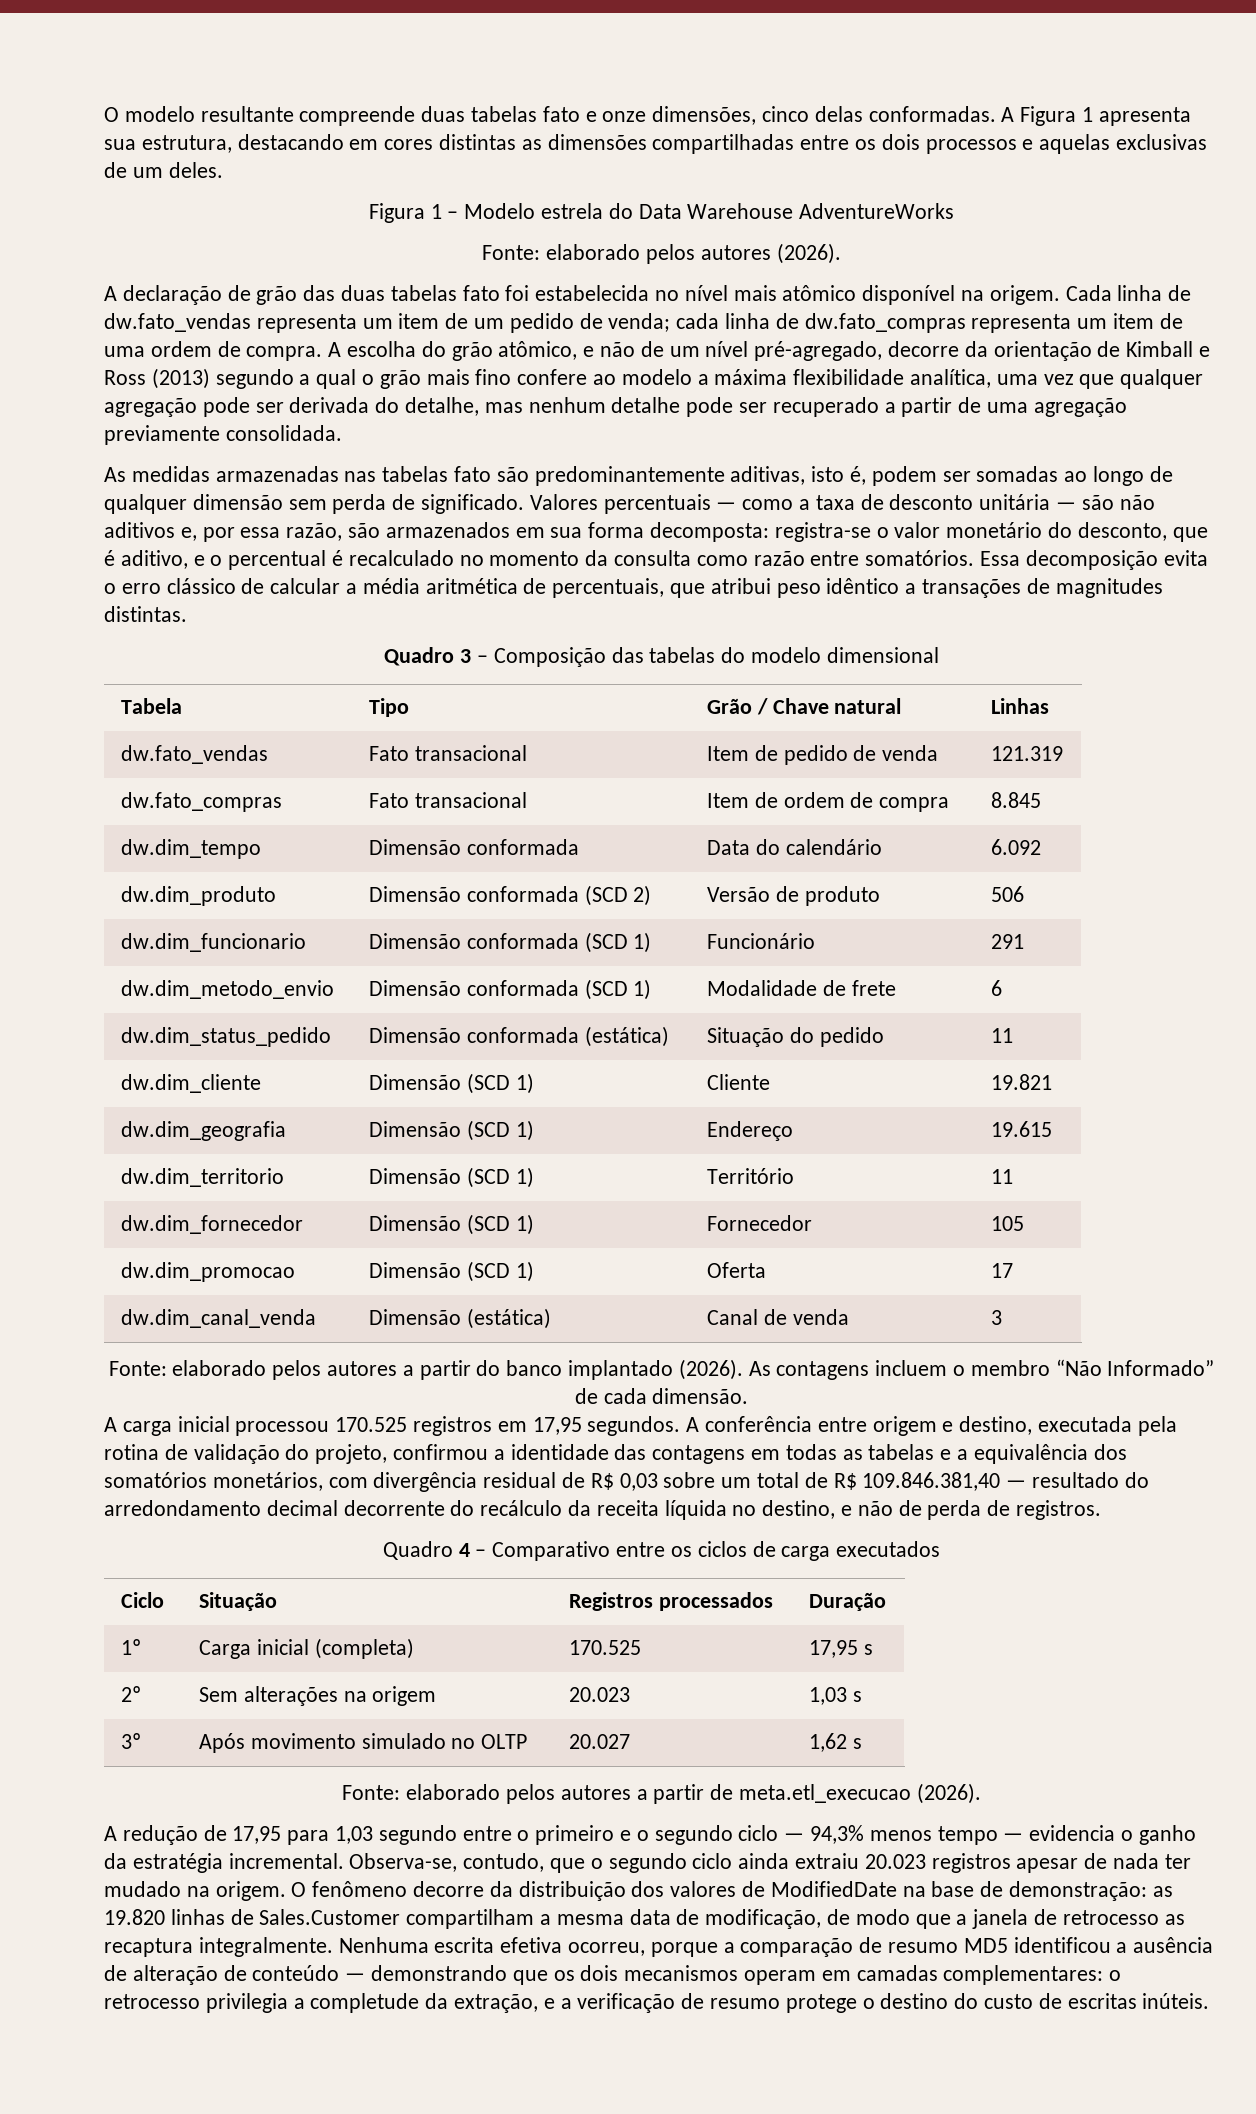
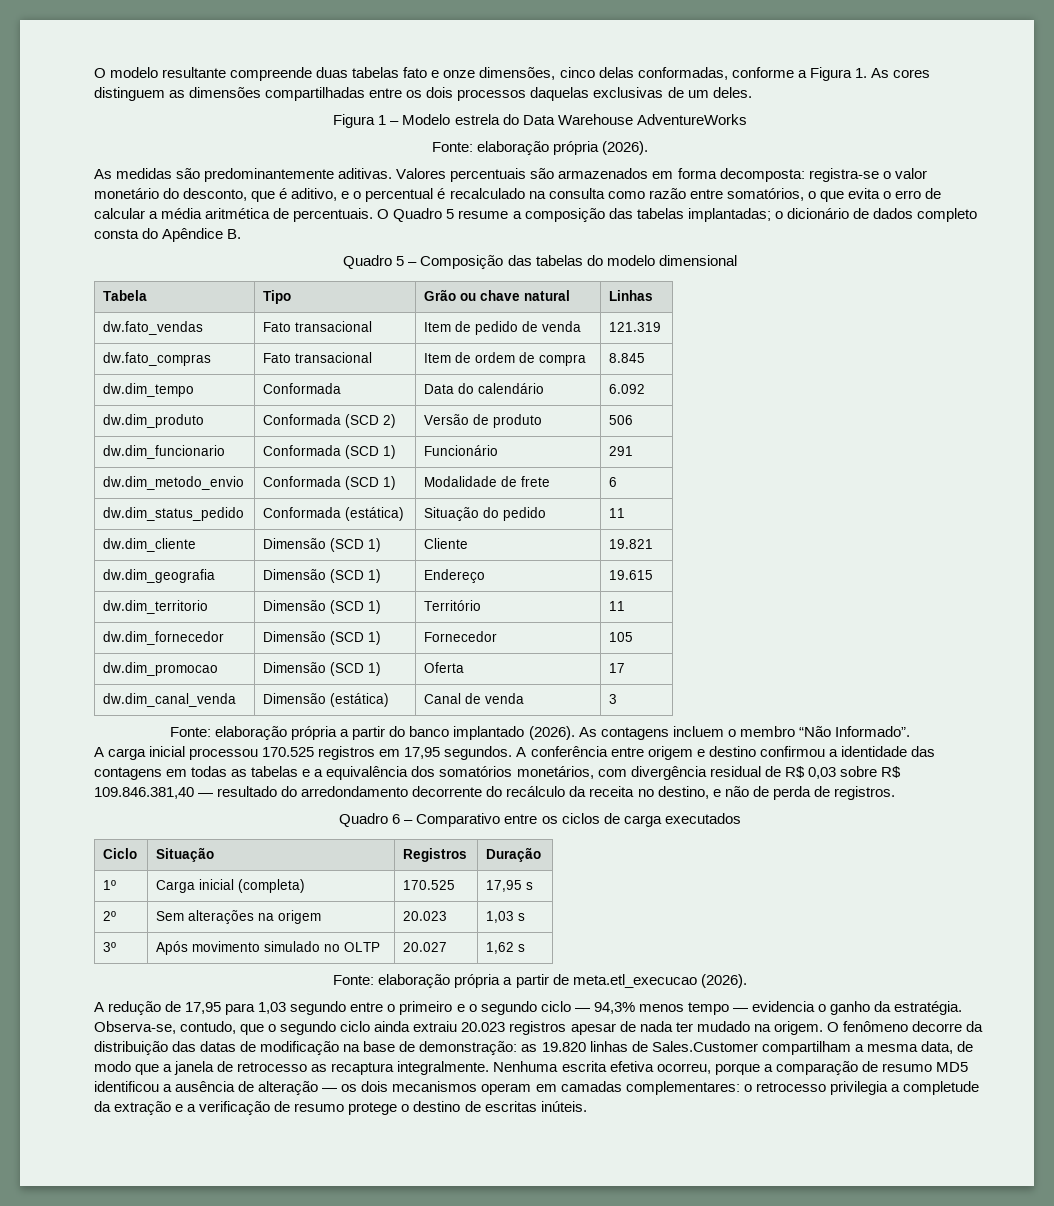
- O modelo resultante compreende duas tabelas fato e onze dimensões, cinco delas conformadas. A Figura 1 apresenta sua estrutura, destacando em cores distintas as dimensões compartilhadas entre os dois processos e aquelas exclusivas de um deles.
+ O modelo resultante compreende duas tabelas fato e onze dimensões, cinco delas conformadas, conforme a Figura 1. As cores distinguem as dimensões compartilhadas entre os dois processos daquelas exclusivas de um deles.
- Fonte: elaborado pelos autores (2026).
- A declaração de grão das duas tabelas fato foi estabelecida no nível mais atômico disponível na origem. Cada linha de dw.fato_vendas representa um item de um pedido de venda; cada linha de dw.fato_compras representa um item de uma ordem de compra. A escolha do grão atômico, e não de um nível pré-agregado, decorre da orientação de Kimball e Ross (2013) segundo a qual o grão mais fino confere ao modelo a máxima flexibilidade analítica, uma vez que qualquer agregação pode ser derivada do detalhe, mas nenhum detalhe pode ser recuperado a partir de uma agregação previamente consolidada.
- As medidas armazenadas nas tabelas fato são predominantemente aditivas, isto é, podem ser somadas ao longo de qualquer dimensão sem perda de significado. Valores percentuais — como a taxa de desconto unitária — são não aditivos e, por essa razão, são armazenados em sua forma decomposta: registra-se o valor monetário do desconto, que é aditivo, e o percentual é recalculado no momento da consulta como razão entre somatórios. Essa decomposição evita o erro clássico de calcular a média aritmética de percentuais, que atribui peso idêntico a transações de magnitudes distintas.
- Quadro 3 – Composição das tabelas do modelo dimensional
+ Fonte: elaboração própria (2026).
+ As medidas são predominantemente aditivas. Valores percentuais são armazenados em forma decomposta: registra-se o valor monetário do desconto, que é aditivo, e o percentual é recalculado na consulta como razão entre somatórios, o que evita o erro de calcular a média aritmética de percentuais. O Quadro 5 resume a composição das tabelas implantadas; o dicionário de dados completo consta do Apêndice B.
+ Quadro 5 – Composição das tabelas do modelo dimensional
- Tabela | Tipo | Grão / Chave natural | Linhas
+ Tabela | Tipo | Grão ou chave natural | Linhas
- dw.dim_tempo | Dimensão conformada | Data do calendário | 6.092
+ dw.dim_tempo | Conformada | Data do calendário | 6.092
- dw.dim_produto | Dimensão conformada (SCD 2) | Versão de produto | 506
+ dw.dim_produto | Conformada (SCD 2) | Versão de produto | 506
- dw.dim_funcionario | Dimensão conformada (SCD 1) | Funcionário | 291
+ dw.dim_funcionario | Conformada (SCD 1) | Funcionário | 291
- dw.dim_metodo_envio | Dimensão conformada (SCD 1) | Modalidade de frete | 6
+ dw.dim_metodo_envio | Conformada (SCD 1) | Modalidade de frete | 6
- dw.dim_status_pedido | Dimensão conformada (estática) | Situação do pedido | 11
+ dw.dim_status_pedido | Conformada (estática) | Situação do pedido | 11
- Fonte: elaborado pelos autores a partir do banco implantado (2026).
+ Fonte: elaboração própria a partir do banco implantado (2026).
- As contagens incluem o membro “Não Informado” de cada dimensão.
+ As contagens incluem o membro “Não Informado”.
- A conferência entre origem e destino, executada pela rotina de validação do projeto, confirmou a identidade das contagens em todas as tabelas e a equivalência dos somatórios monetários, com divergência residual de R$ 0,03 sobre um total de R$ 109.846.381,40 — resultado do arredondamento decimal decorrente do recálculo da receita líquida no destino, e não de perda de registros.
+ A conferência entre origem e destino confirmou a identidade das contagens em todas as tabelas e a equivalência dos somatórios monetários, com divergência residual de R$ 0,03 sobre R$ 109.846.381,40 — resultado do arredondamento decorrente do recálculo da receita no destino, e não de perda de registros.
- Quadro 4 – Comparativo entre os ciclos de carga executados
+ Quadro 6 – Comparativo entre os ciclos de carga executados
- Ciclo | Situação | Registros processados | Duração
+ Ciclo | Situação | Registros | Duração
- Fonte: elaborado pelos autores a partir de meta.etl_execucao (2026).
+ Fonte: elaboração própria a partir de meta.etl_execucao (2026).
- A redução de 17,95 para 1,03 segundo entre o primeiro e o segundo ciclo — 94,3% menos tempo — evidencia o ganho da estratégia incremental.
+ A redução de 17,95 para 1,03 segundo entre o primeiro e o segundo ciclo — 94,3% menos tempo — evidencia o ganho da estratégia.
- O fenômeno decorre da distribuição dos valores de ModifiedDate na base de demonstração: as 19.820 linhas de Sales.Customer compartilham a mesma data de modificação, de modo que a janela de retrocesso as recaptura integralmente.
+ O fenômeno decorre da distribuição das datas de modificação na base de demonstração: as 19.820 linhas de Sales.Customer compartilham a mesma data, de modo que a janela de retrocesso as recaptura integralmente.
- Nenhuma escrita efetiva ocorreu, porque a comparação de resumo MD5 identificou a ausência de alteração de conteúdo — demonstrando que os dois mecanismos operam em camadas complementares: o retrocesso privilegia a completude da extração, e a verificação de resumo protege o destino do custo de escritas inúteis.
+ Nenhuma escrita efetiva ocorreu, porque a comparação de resumo MD5 identificou a ausência de alteração — os dois mecanismos operam em camadas complementares: o retrocesso privilegia a completude da extração e a verificação de resumo protege o destino de escritas inúteis.

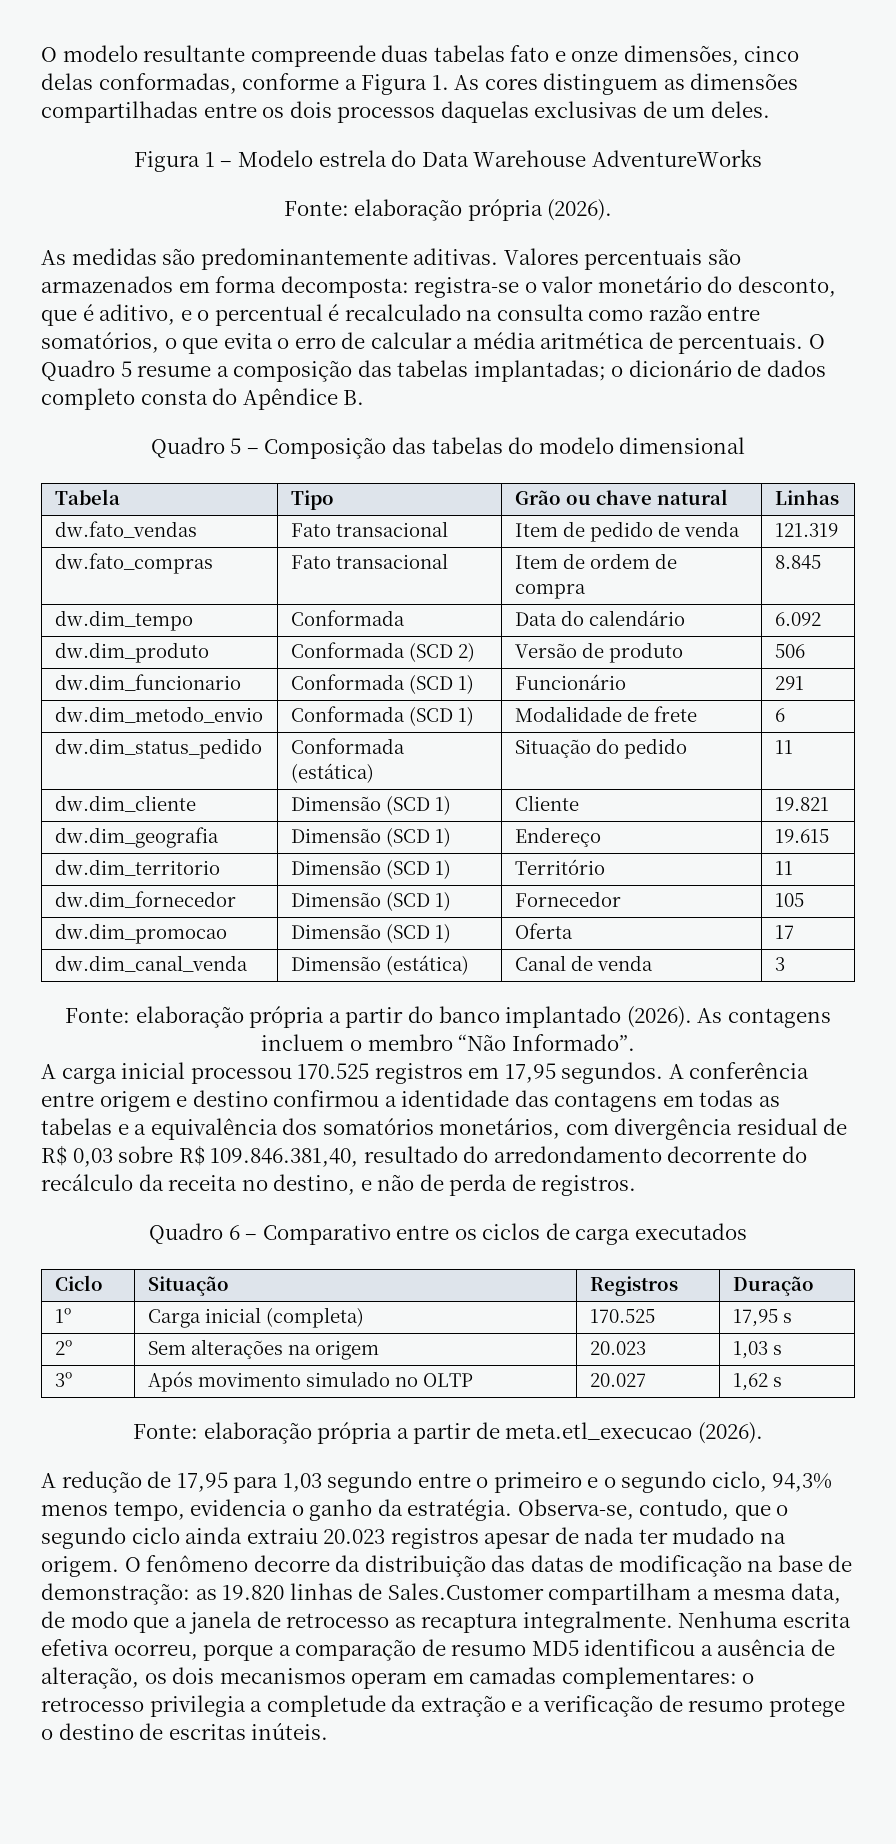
- A conferência entre origem e destino confirmou a identidade das contagens em todas as tabelas e a equivalência dos somatórios monetários, com divergência residual de R$ 0,03 sobre R$ 109.846.381,40 — resultado do arredondamento decorrente do recálculo da receita no destino, e não de perda de registros.
+ A conferência entre origem e destino confirmou a identidade das contagens em todas as tabelas e a equivalência dos somatórios monetários, com divergência residual de R$ 0,03 sobre R$ 109.846.381,40, resultado do arredondamento decorrente do recálculo da receita no destino, e não de perda de registros.
- A redução de 17,95 para 1,03 segundo entre o primeiro e o segundo ciclo — 94,3% menos tempo — evidencia o ganho da estratégia.
+ A redução de 17,95 para 1,03 segundo entre o primeiro e o segundo ciclo, 94,3% menos tempo, evidencia o ganho da estratégia.
- Nenhuma escrita efetiva ocorreu, porque a comparação de resumo MD5 identificou a ausência de alteração — os dois mecanismos operam em camadas complementares: o retrocesso privilegia a completude da extração e a verificação de resumo protege o destino de escritas inúteis.
+ Nenhuma escrita efetiva ocorreu, porque a comparação de resumo MD5 identificou a ausência de alteração, os dois mecanismos operam em camadas complementares: o retrocesso privilegia a completude da extração e a verificação de resumo protege o destino de escritas inúteis.

